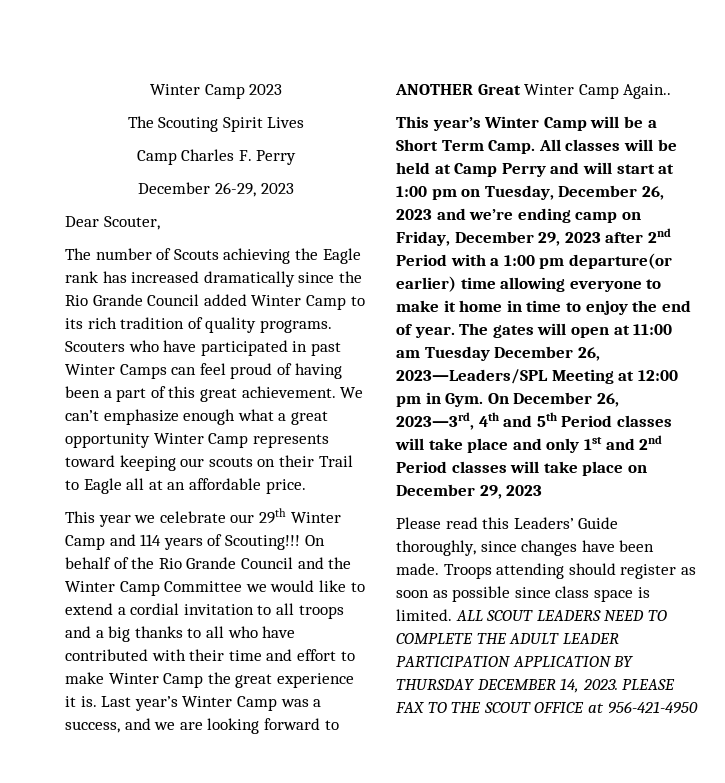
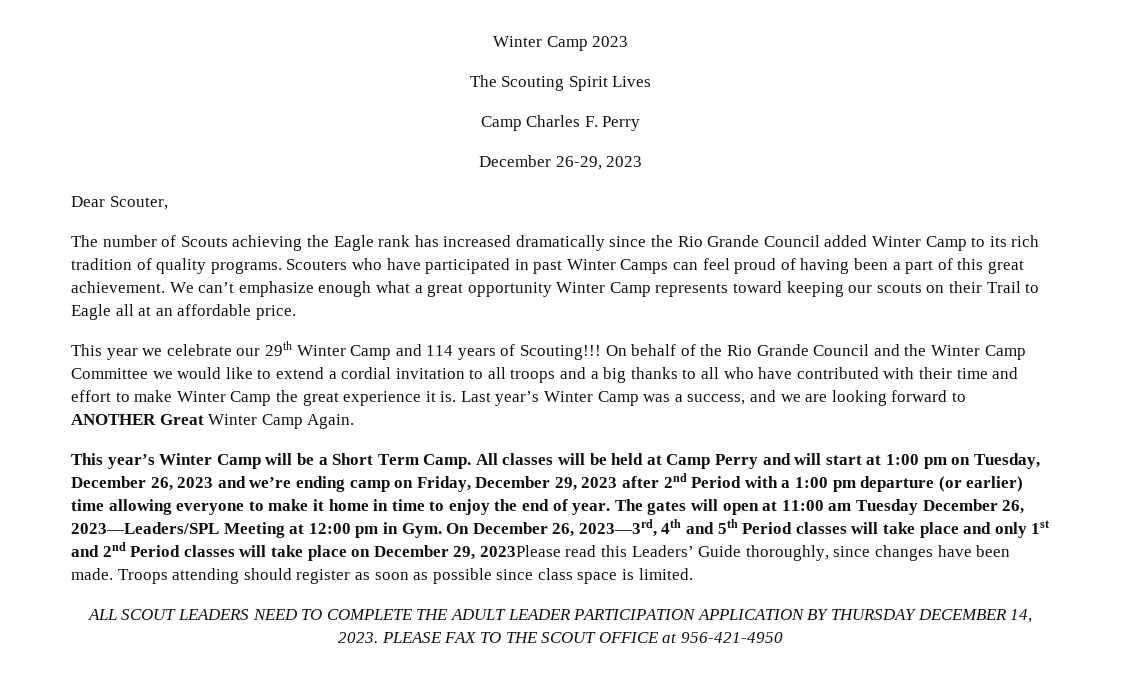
- Last year’s Winter Camp was a success, and we are looking forward to ANOTHER Great Winter Camp Again..
+ Last year’s Winter Camp was a success, and we are looking forward to ANOTHER Great Winter Camp Again.
- All classes will be held at Camp Perry and will start at 1:00 pm on Tuesday, December 26, 2023 and we’re ending camp on Friday, December 29, 2023 after 2nd Period with a 1:00 pm departure(or earlier) time allowing everyone to make it home in time to enjoy the end of year.
+ All classes will be held at Camp Perry and will start at 1:00 pm on Tuesday, December 26, 2023 and we’re ending camp on Friday, December 29, 2023 after 2nd Period with a 1:00 pm departure (or earlier) time allowing everyone to make it home in time to enjoy the end of year.
- The gates will open at 11:00 am Tuesday December 26, 2023—Leaders/SPL Meeting at 12:00 pm in Gym. On December 26, 2023—3rd, 4th and 5th Period classes will take place and only 1st and 2nd Period classes will take place on December 29, 2023
- Please read this Leaders’ Guide thoroughly, since changes have been made.
+ The gates will open at 11:00 am Tuesday December 26, 2023—Leaders/SPL Meeting at 12:00 pm in Gym. On December 26, 2023—3rd, 4th and 5th Period classes will take place and only 1st and 2nd Period classes will take place on December 29, 2023Please read this Leaders’ Guide thoroughly, since changes have been made.
- Troops attending should register as soon as possible since class space is limited. ALL SCOUT LEADERS NEED TO COMPLETE THE ADULT LEADER PARTICIPATION APPLICATION BY THURSDAY DECEMBER 14, 2023.
+ Troops attending should register as soon as possible since class space is limited.
+ ALL SCOUT LEADERS NEED TO COMPLETE THE ADULT LEADER PARTICIPATION APPLICATION BY THURSDAY DECEMBER 14, 2023.

